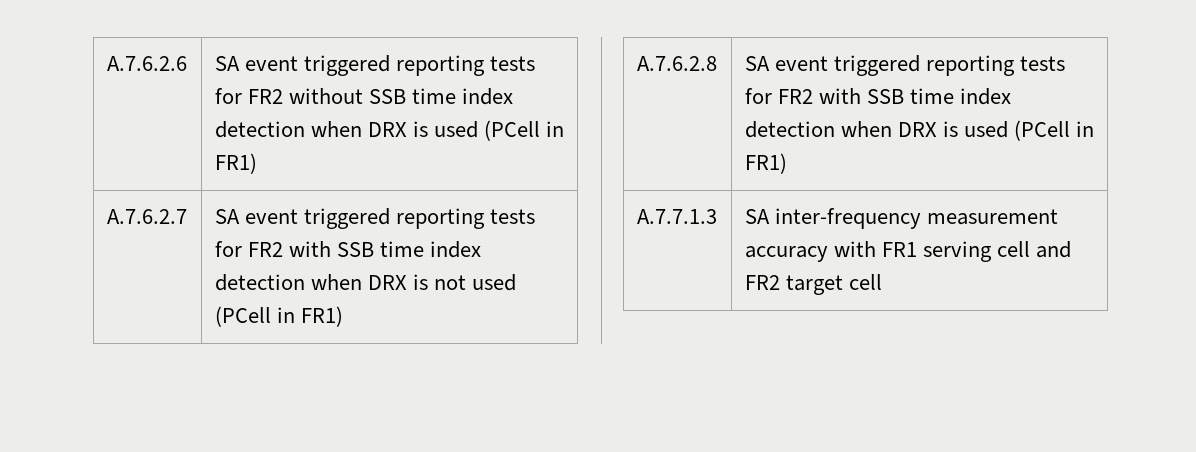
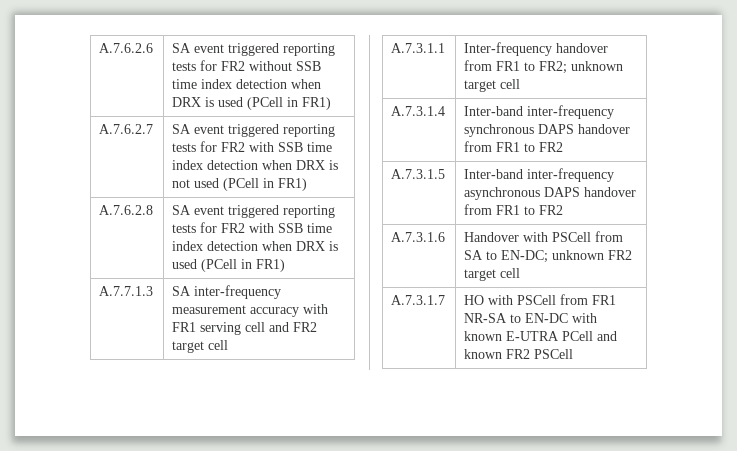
+ A.7.3.1.1 | Inter-frequency handover from FR1 to FR2; unknown target cell
+ A.7.3.1.4 | Inter-band inter-frequency synchronous DAPS handover from FR1 to FR2
+ A.7.3.1.5 | Inter-band inter-frequency asynchronous DAPS handover from FR1 to FR2
+ A.7.3.1.6 | Handover with PSCell from SA to EN-DC; unknown FR2 target cell
+ A.7.3.1.7 | HO with PSCell from FR1 NR-SA to EN-DC with known E-UTRA PCell and known FR2 PSCell

